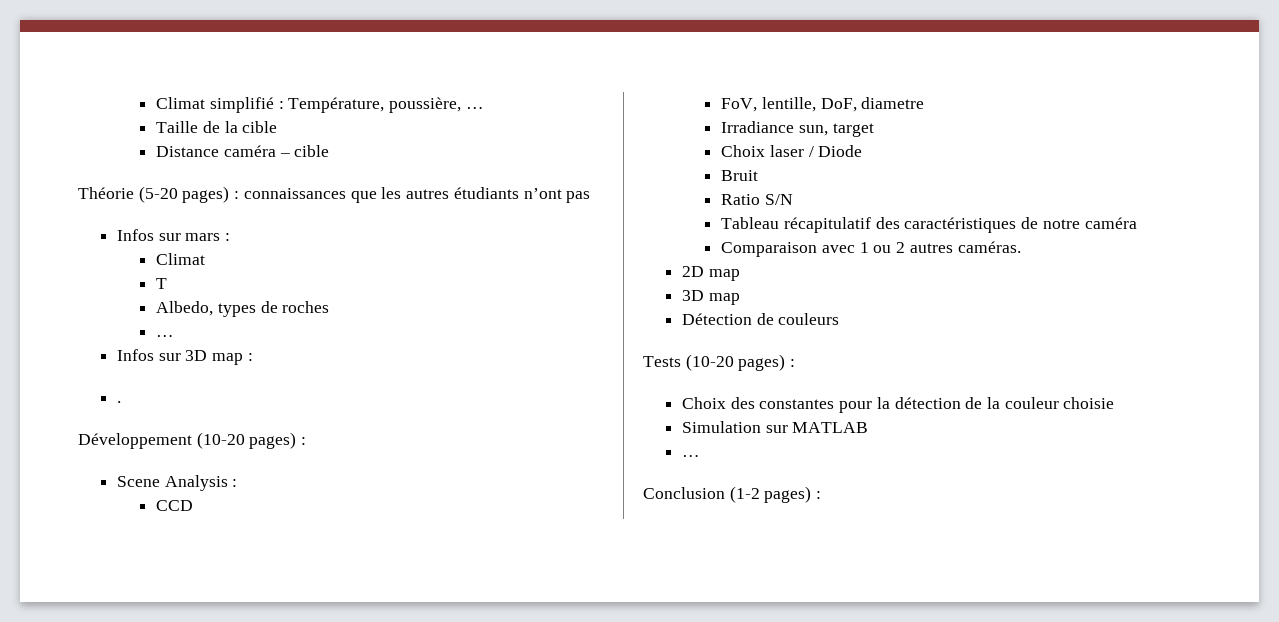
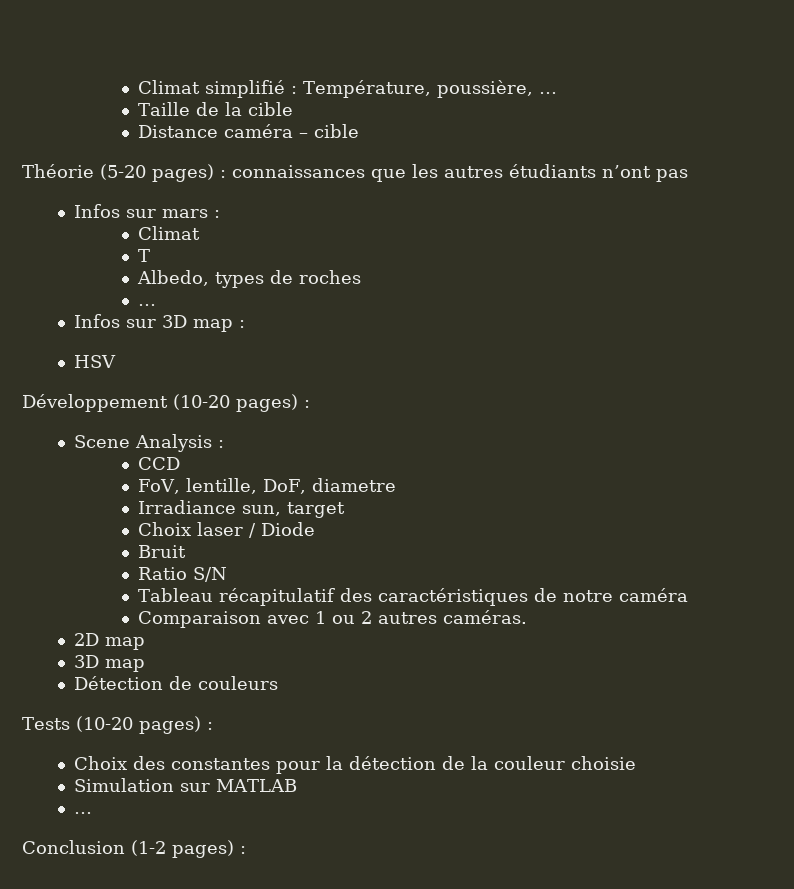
- .
+ HSV

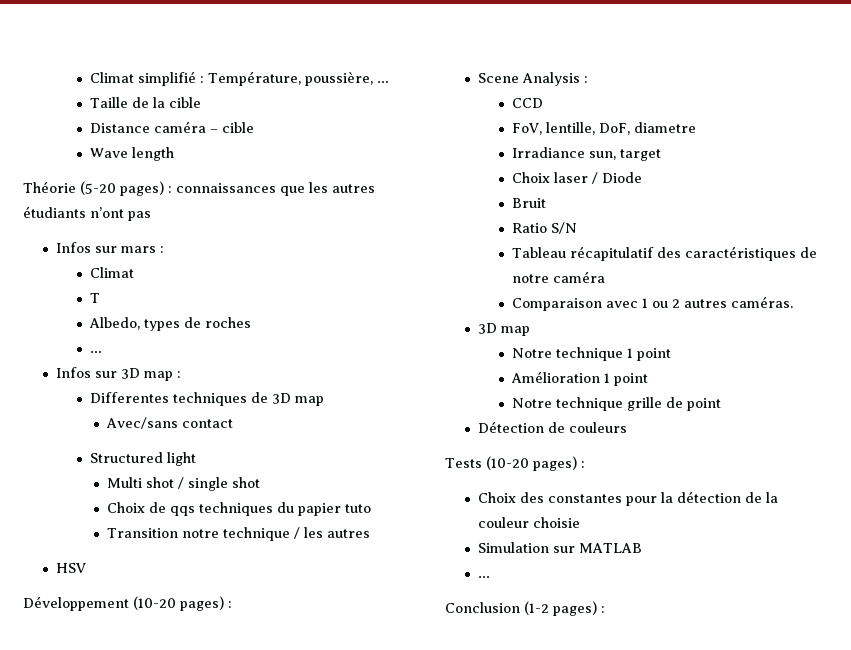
+ Wave length
+ Differentes techniques de 3D map
+ Avec/sans contact
+ Structured light
+ Multi shot / single shot
+ Choix de qqs techniques du papier tuto
+ Transition notre technique / les autres
  Comparaison avec 1 ou 2 autres caméras.
- 2D map
  3D map
+ Notre technique 1 point
+ Amélioration 1 point
+ Notre technique grille de point

